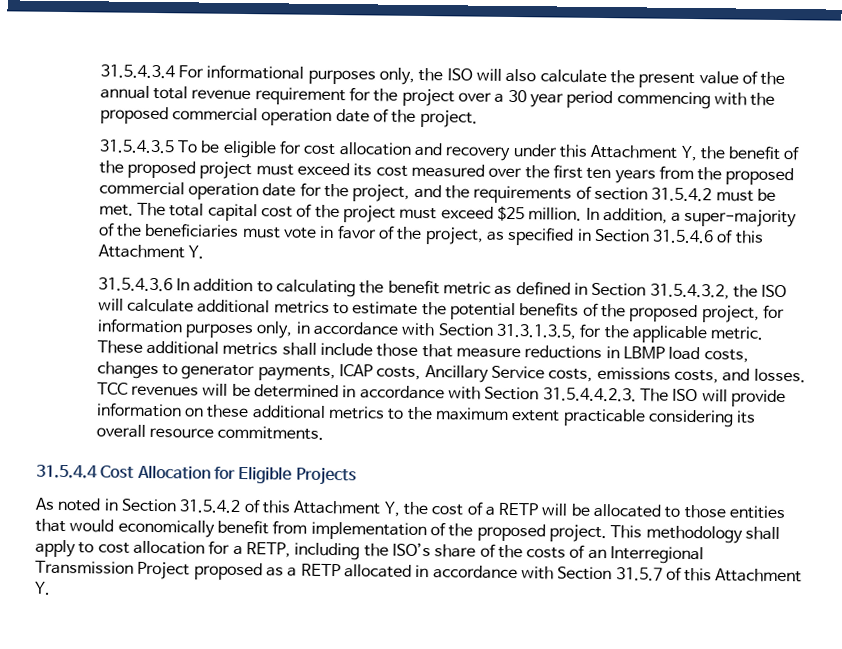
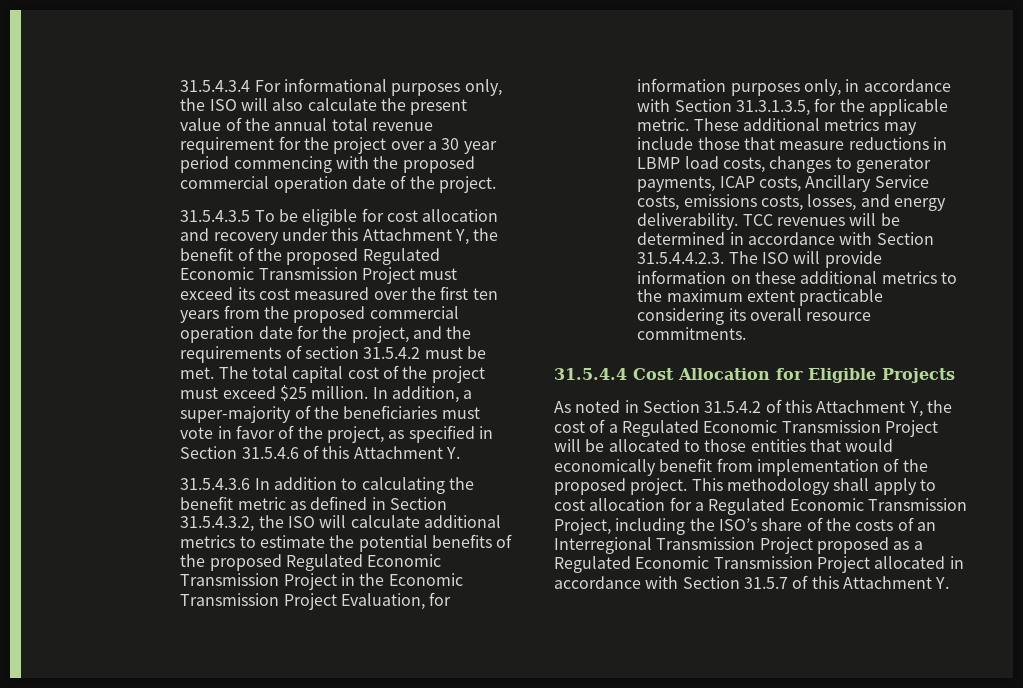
- 31.5.4.3.5 To be eligible for cost allocation and recovery under this Attachment Y, the benefit of the proposed project must exceed its cost measured over the first ten years from the proposed commercial operation date for the project, and the requirements of section 31.5.4.2 must be met.
+ 31.5.4.3.5 To be eligible for cost allocation and recovery under this Attachment Y, the benefit of the proposed Regulated Economic Transmission Project must exceed its cost measured over the first ten years from the proposed commercial operation date for the project, and the requirements of section 31.5.4.2 must be met.
- 31.5.4.3.6 In addition to calculating the benefit metric as defined in Section 31.5.4.3.2, the ISO will calculate additional metrics to estimate the potential benefits of the proposed project, for information purposes only, in accordance with Section 31.3.1.3.5, for the applicable metric.
+ 31.5.4.3.6 In addition to calculating the benefit metric as defined in Section 31.5.4.3.2, the ISO will calculate additional metrics to estimate the potential benefits of the proposed Regulated Economic Transmission Project in the Economic Transmission Project Evaluation, for information purposes only, in accordance with Section 31.3.1.3.5, for the applicable metric.
- These additional metrics shall include those that measure reductions in LBMP load costs, changes to generator payments, ICAP costs, Ancillary Service costs, emissions costs, and losses.
+ These additional metrics may include those that measure reductions in LBMP load costs, changes to generator payments, ICAP costs, Ancillary Service costs, emissions costs, losses, and energy deliverability.
- As noted in Section 31.5.4.2 of this Attachment Y, the cost of a RETP will be allocated to those entities that would economically benefit from implementation of the proposed project.
+ As noted in Section 31.5.4.2 of this Attachment Y, the cost of a Regulated Economic Transmission Project will be allocated to those entities that would economically benefit from implementation of the proposed project.
- This methodology shall apply to cost allocation for a RETP, including the ISO’s share of the costs of an Interregional Transmission Project proposed as a RETP allocated in accordance with Section 31.5.7 of this Attachment Y.
+ This methodology shall apply to cost allocation for a Regulated Economic Transmission Project, including the ISO’s share of the costs of an Interregional Transmission Project proposed as a Regulated Economic Transmission Project allocated in accordance with Section 31.5.7 of this Attachment Y.

